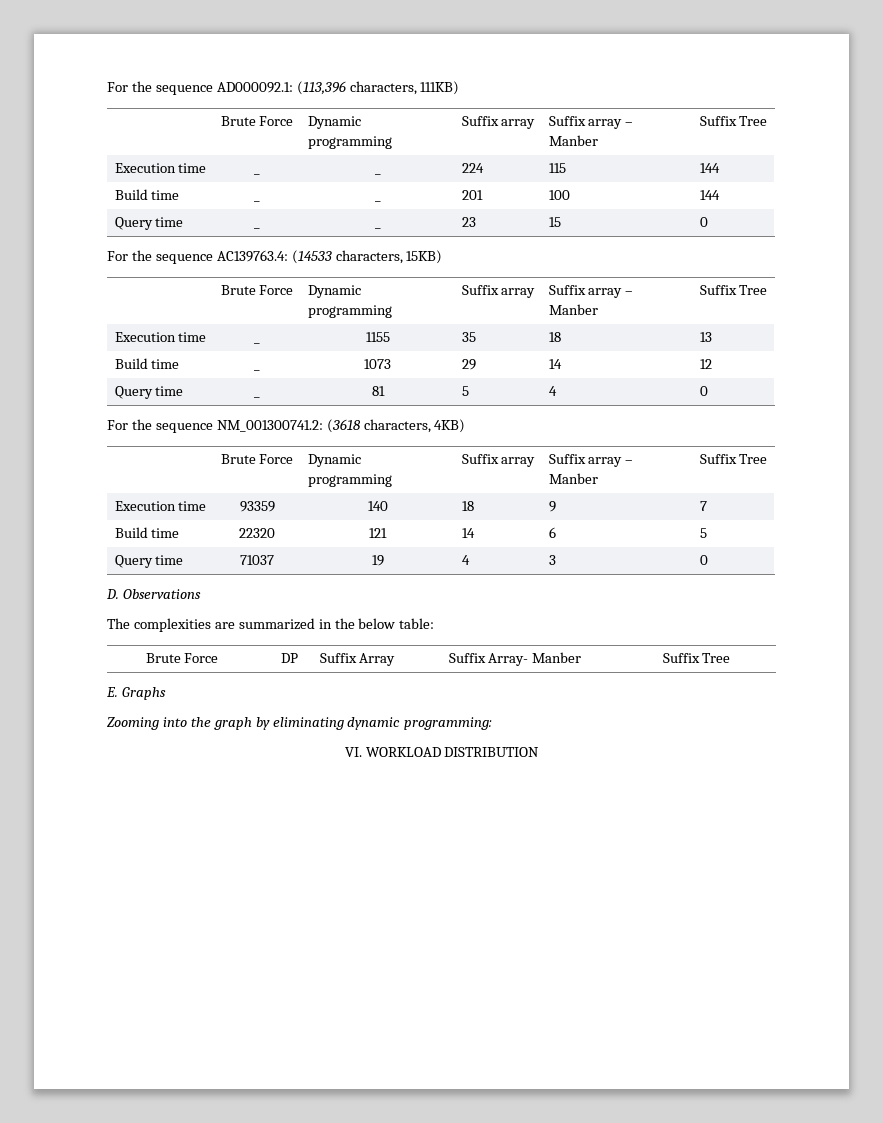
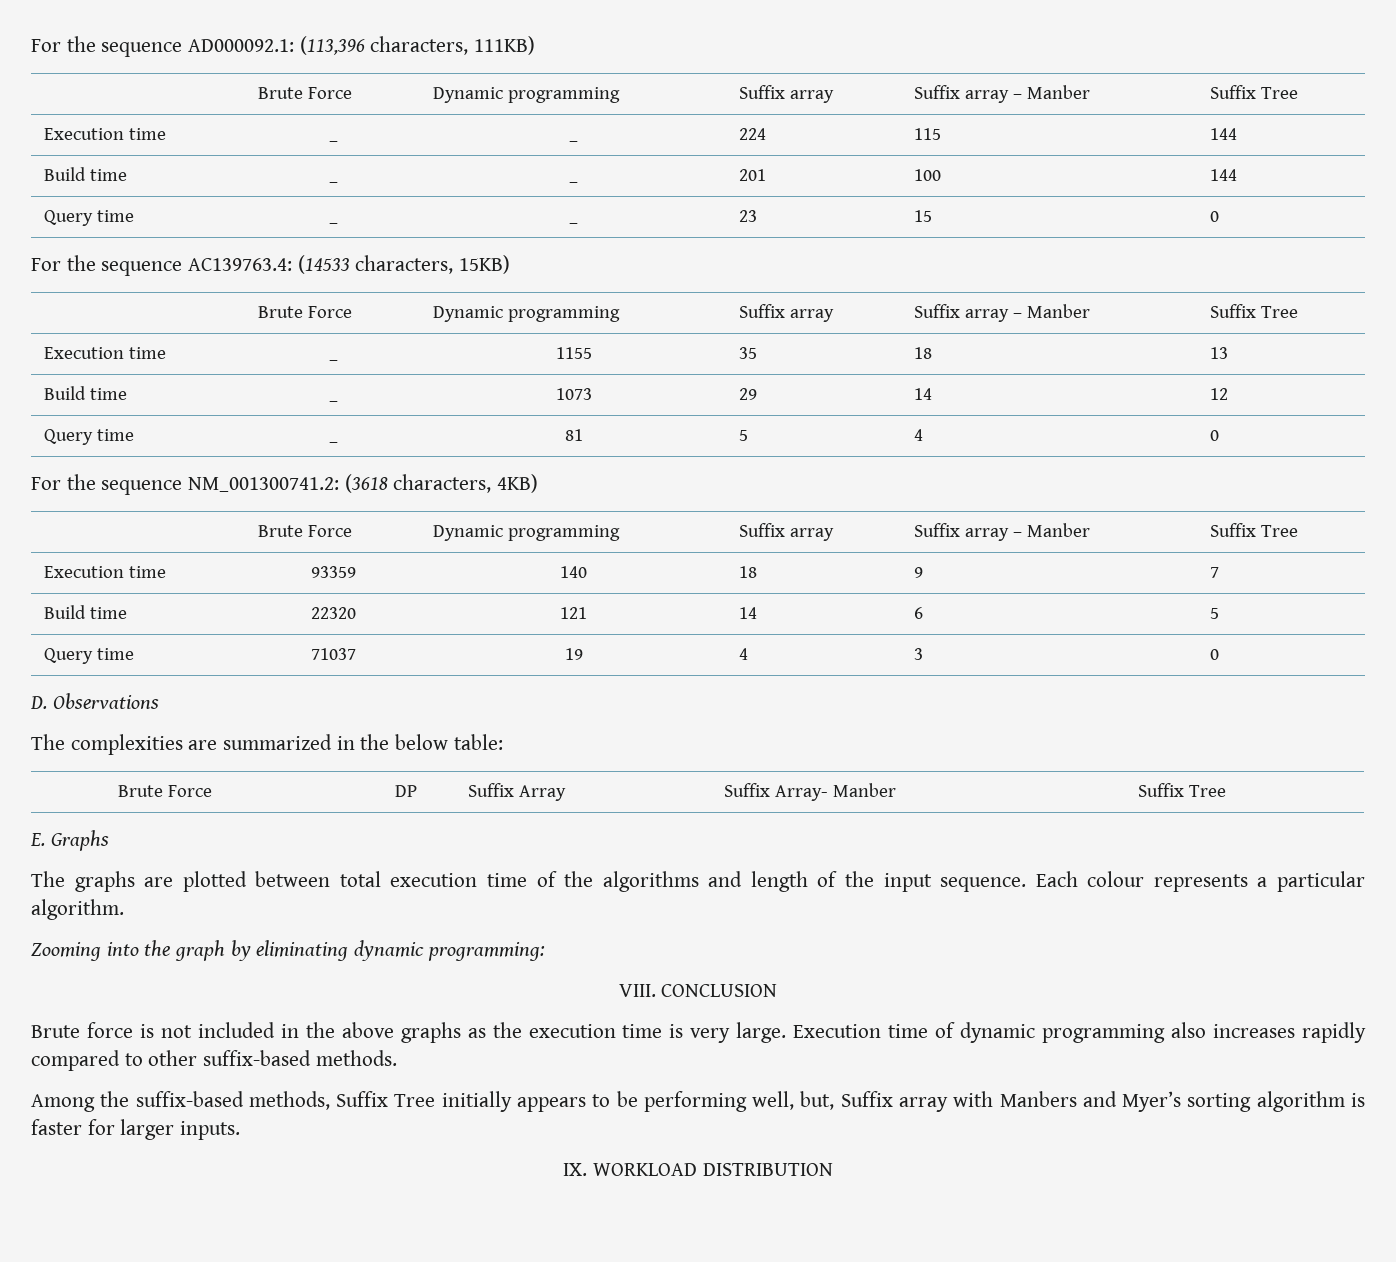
+ The graphs are plotted between total execution time of the algorithms and length of the input sequence. Each colour represents a particular algorithm.
- VI. WORKLOAD DISTRIBUTION
+ VIII. CONCLUSION
+ Brute force is not included in the above graphs as the execution time is very large. Execution time of dynamic programming also increases rapidly compared to other suffix-based methods.
+ Among the suffix-based methods, Suffix Tree initially appears to be performing well, but, Suffix array with Manbers and Myer’s sorting algorithm is faster for larger inputs.
+ IX. WORKLOAD DISTRIBUTION

